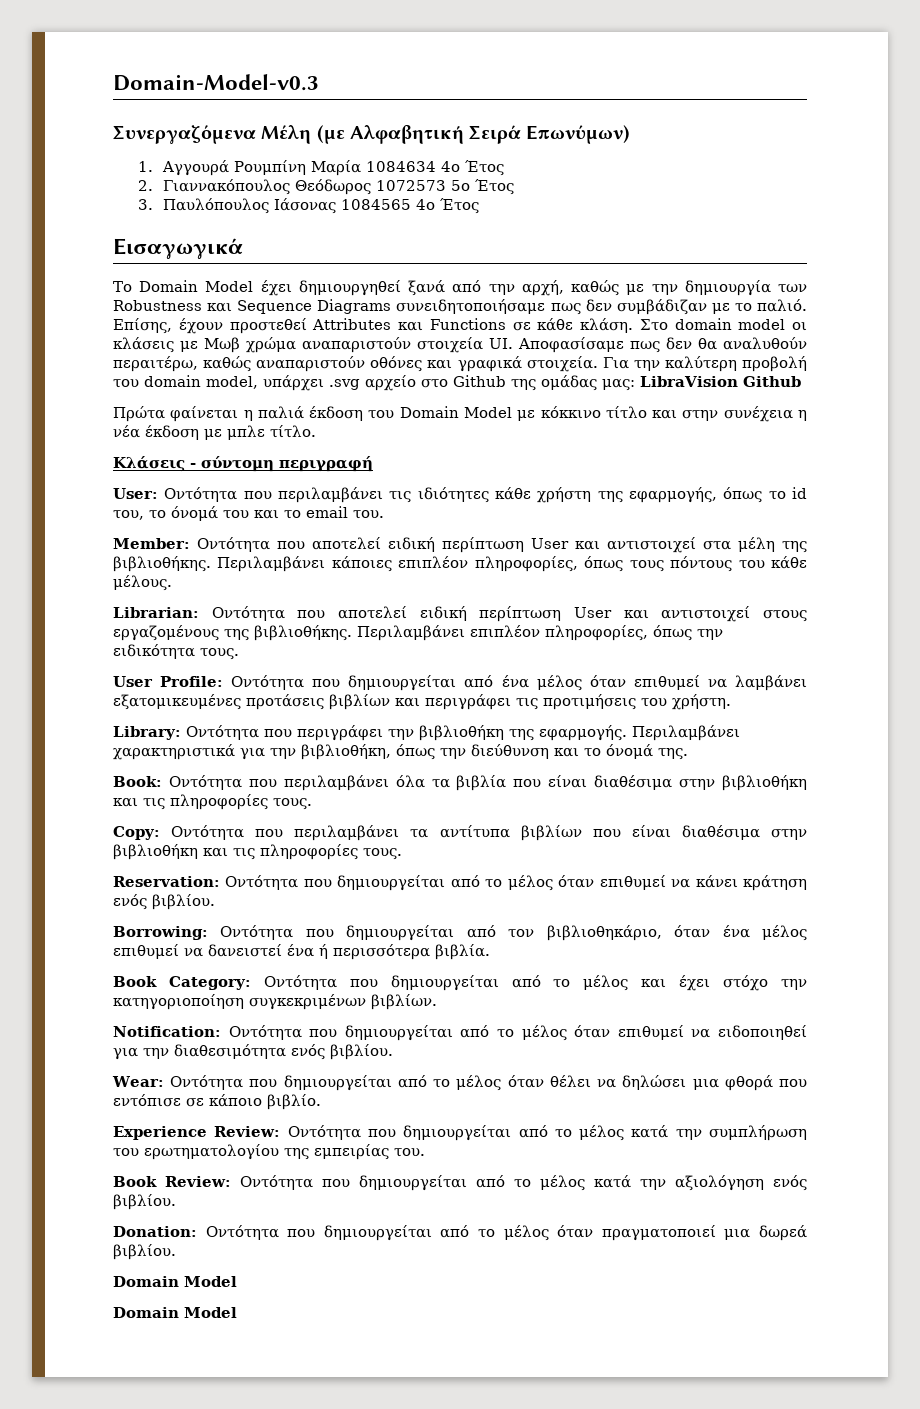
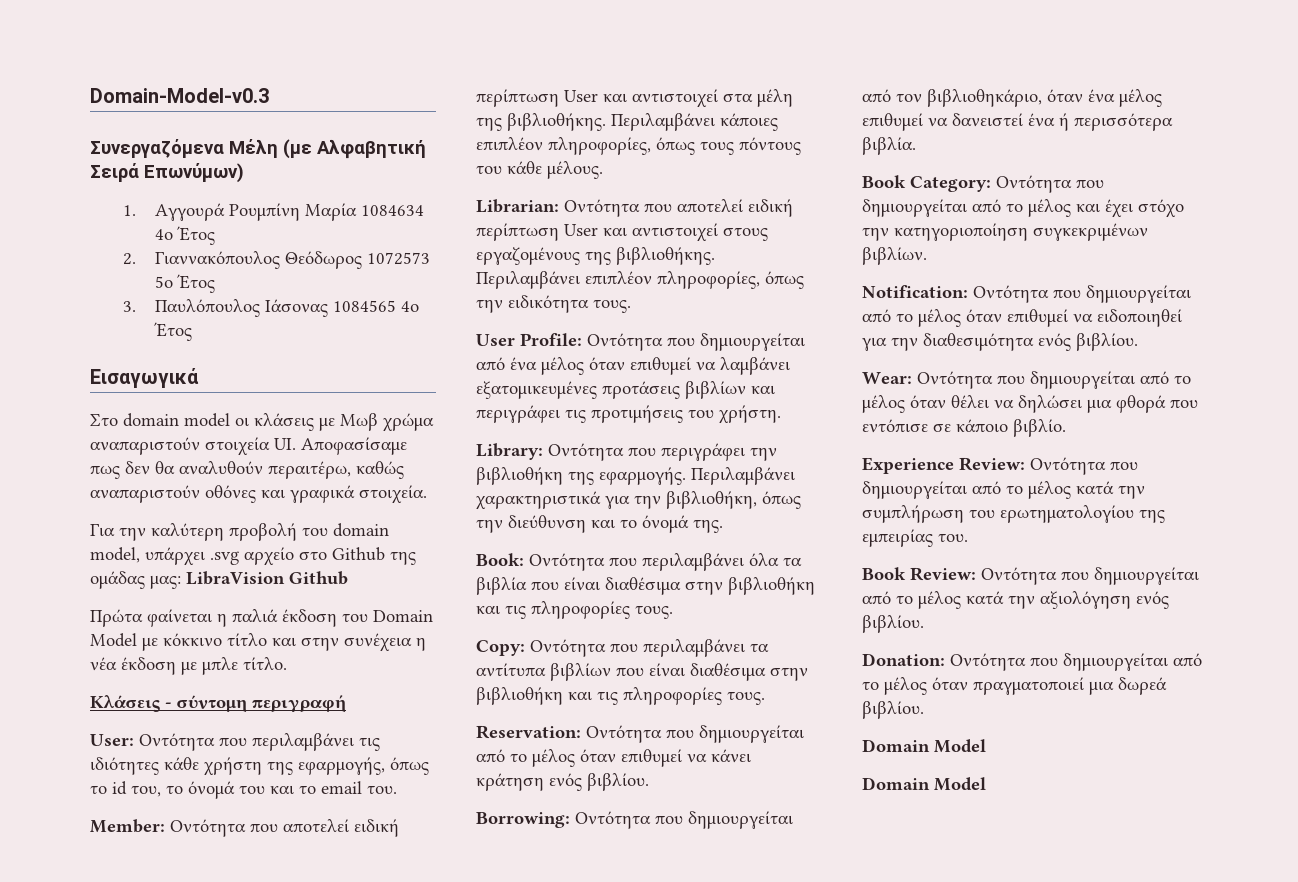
- Το Domain Model έχει δημιουργηθεί ξανά από την αρχή, καθώς με την δημιουργία των Robustness και Sequence Diagrams συνειδητοποιήσαμε πως δεν συμβάδιζαν με το παλιό. Επίσης, έχουν προστεθεί Attributes και Functions σε κάθε κλάση. Στο domain model οι κλάσεις με Μωβ χρώμα αναπαριστούν στοιχεία UI. Αποφασίσαμε πως δεν θα αναλυθούν περαιτέρω, καθώς αναπαριστούν οθόνες και γραφικά στοιχεία. Για την καλύτερη προβολή του domain model, υπάρχει .svg αρχείο στο Github της ομάδας μας: LibraVision Github
+ Στο domain model οι κλάσεις με Μωβ χρώμα αναπαριστούν στοιχεία UI. Αποφασίσαμε πως δεν θα αναλυθούν περαιτέρω, καθώς αναπαριστούν οθόνες και γραφικά στοιχεία.
+ Για την καλύτερη προβολή του domain model, υπάρχει .svg αρχείο στο Github της ομάδας μας: LibraVision Github

